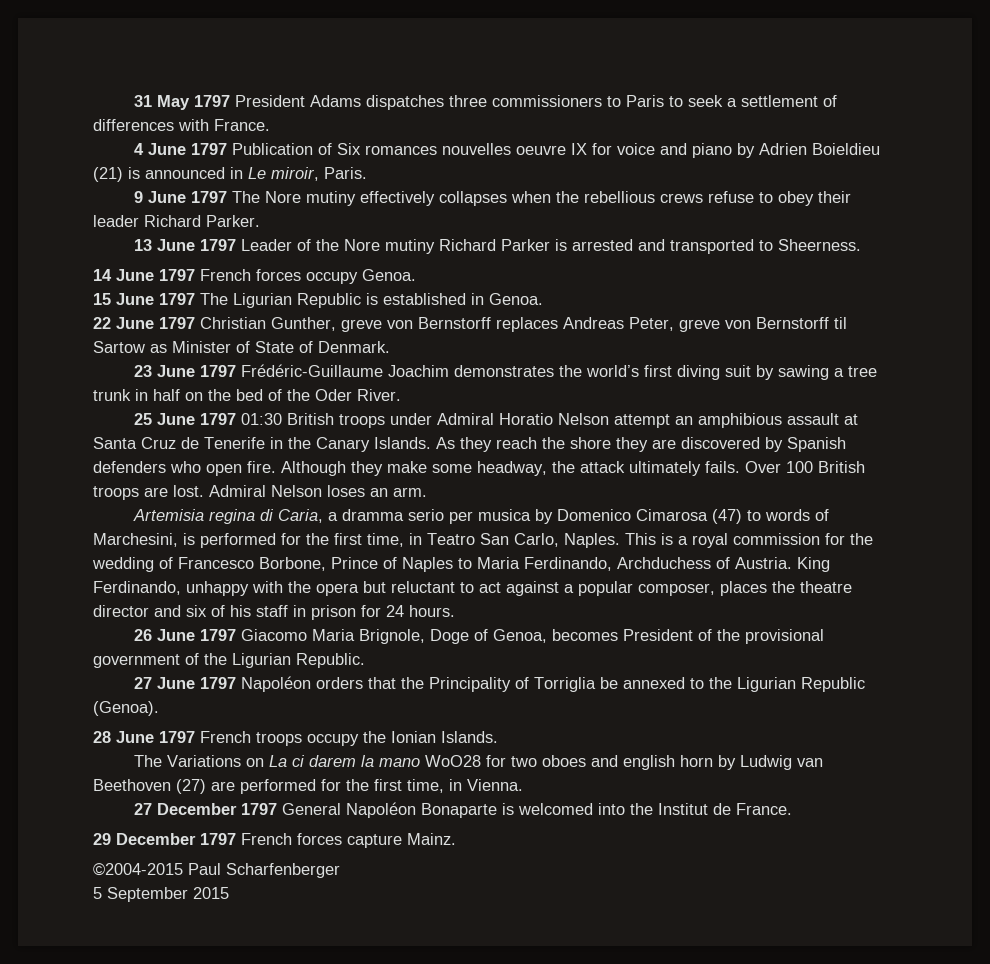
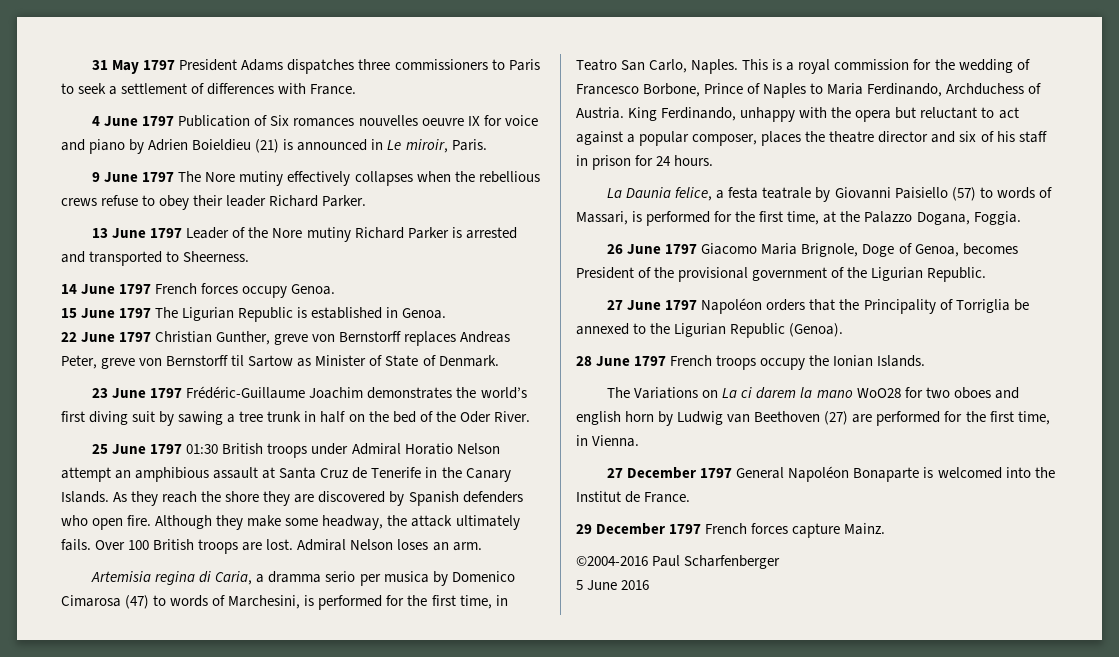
+ La Daunia felice, a festa teatrale by Giovanni Paisiello (57) to words of Massari, is performed for the first time, at the Palazzo Dogana, Foggia.
- ©2004-2015 Paul Scharfenberger
+ ©2004-2016 Paul Scharfenberger
- 5 September 2015
+ 5 June 2016

